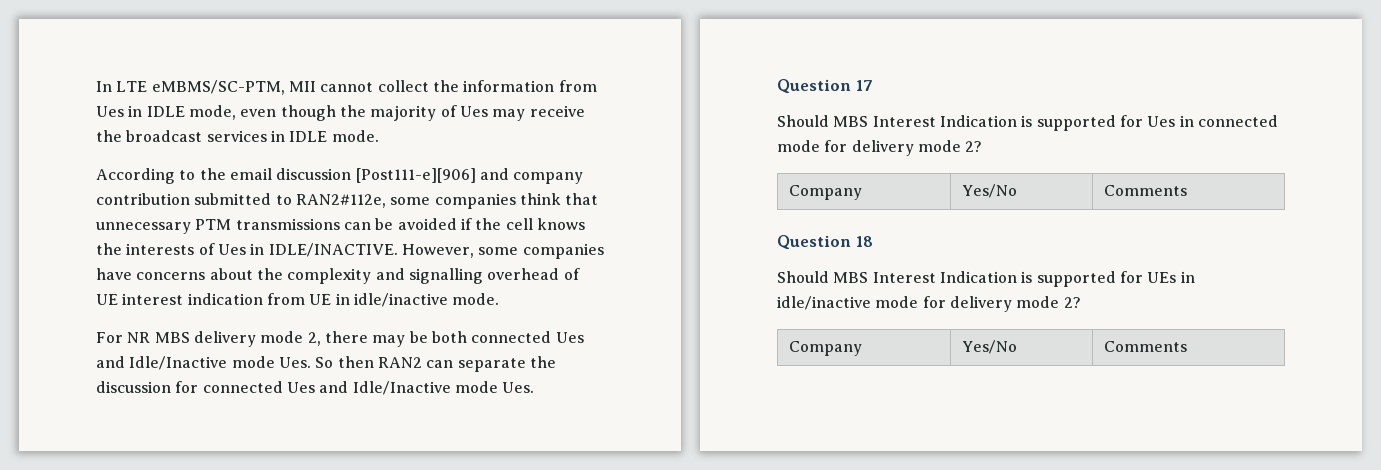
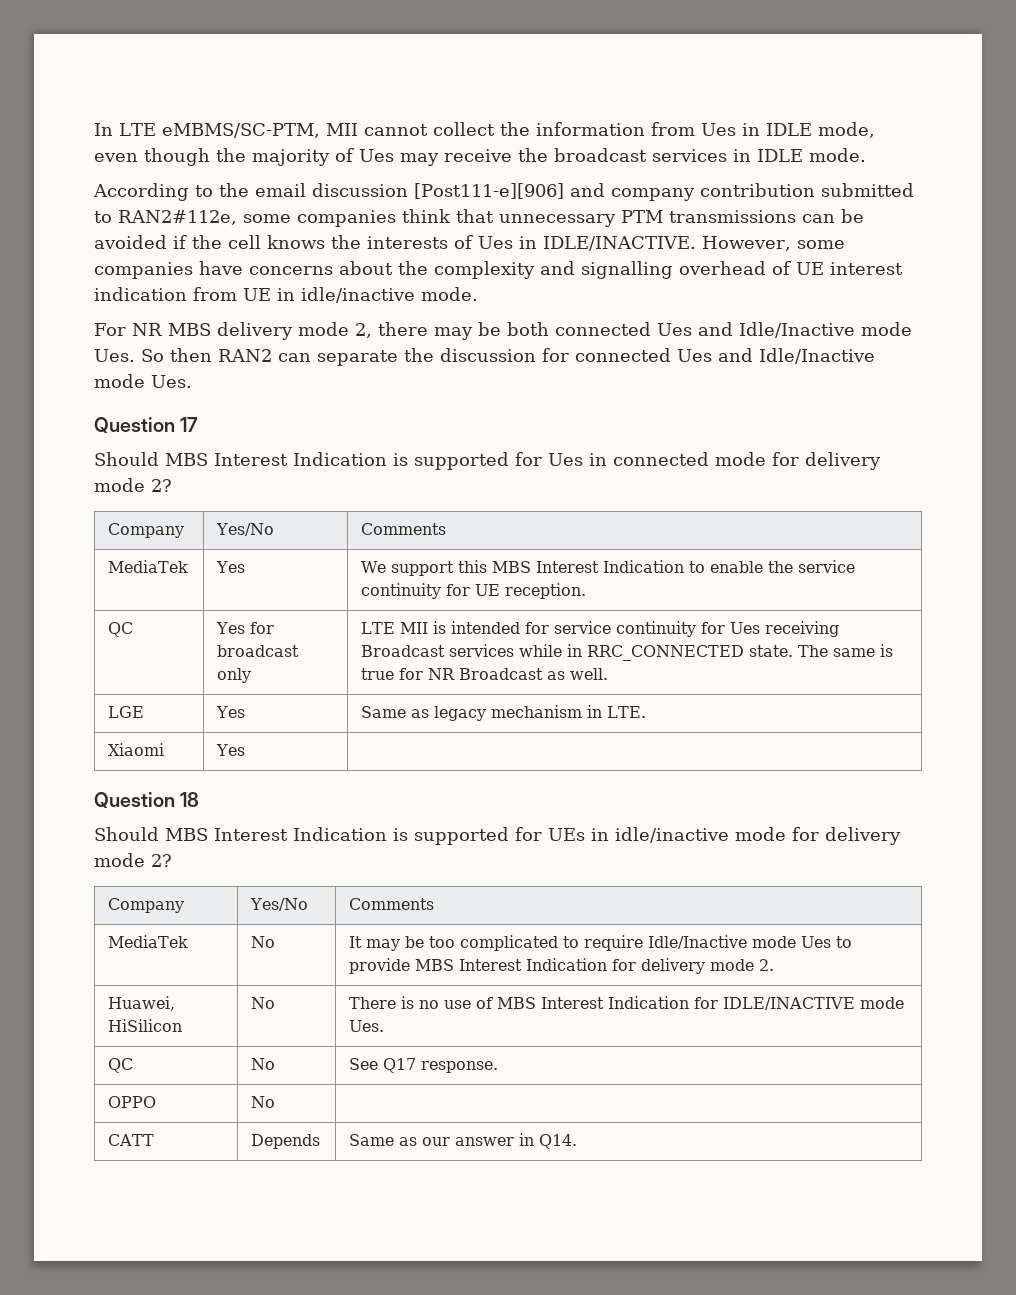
+ MediaTek | Yes | We support this MBS Interest Indication to enable the service continuity for UE reception.
+ QC | Yes for broadcast only | LTE MII is intended for service continuity for Ues receiving Broadcast services while in RRC_CONNECTED state. The same is true for NR Broadcast as well.
+ LGE | Yes | Same as legacy mechanism in LTE.
+ Xiaomi | Yes |
+ MediaTek | No | It may be too complicated to require Idle/Inactive mode Ues to provide MBS Interest Indication for delivery mode 2.
+ Huawei, HiSilicon | No | There is no use of MBS Interest Indication for IDLE/INACTIVE mode Ues.
+ QC | No | See Q17 response.
+ OPPO | No |
+ CATT | Depends | Same as our answer in Q14.

